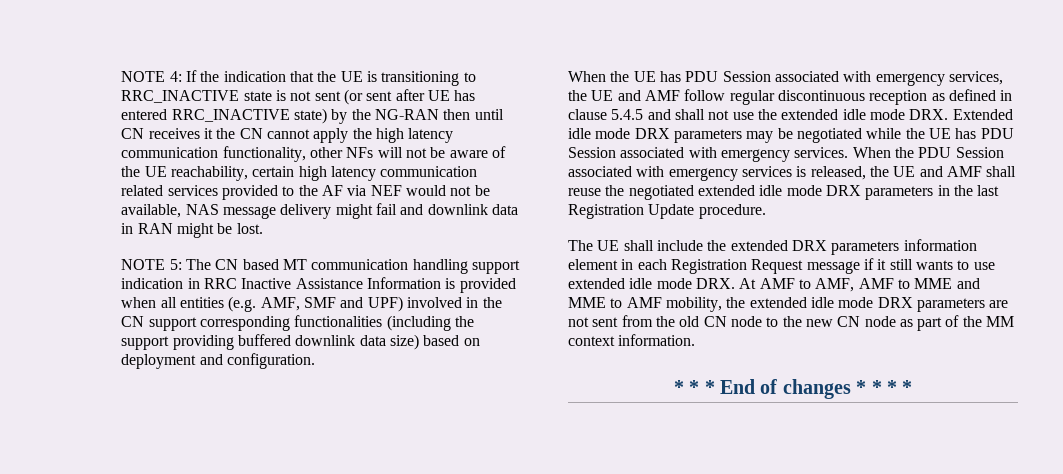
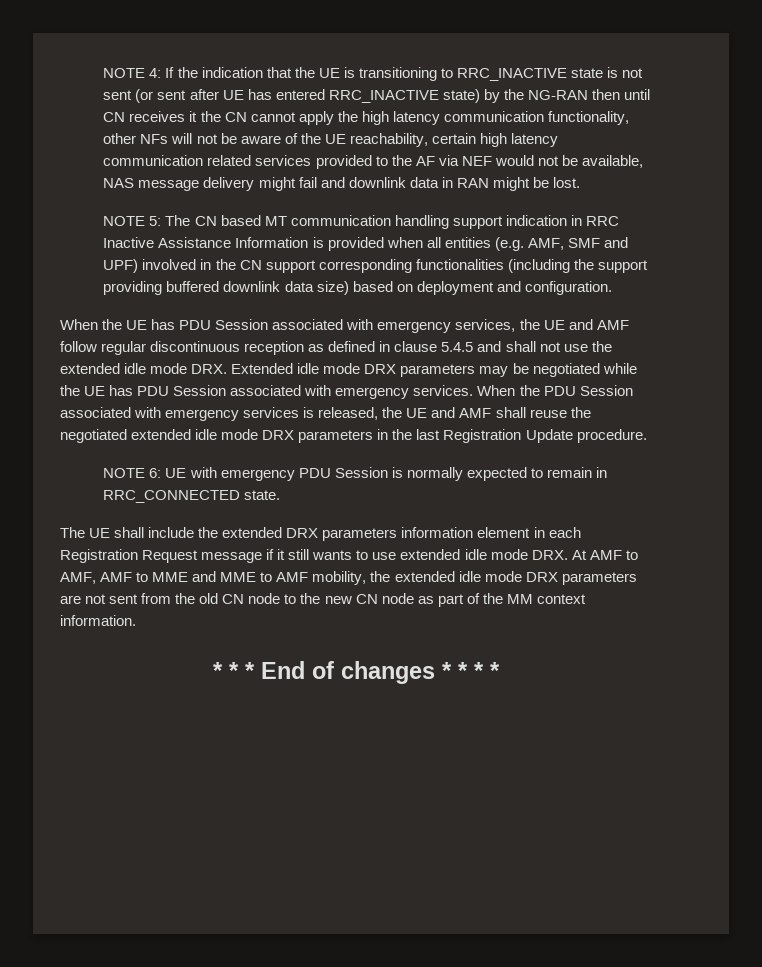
+ NOTE 6: UE with emergency PDU Session is normally expected to remain in RRC_CONNECTED state.

